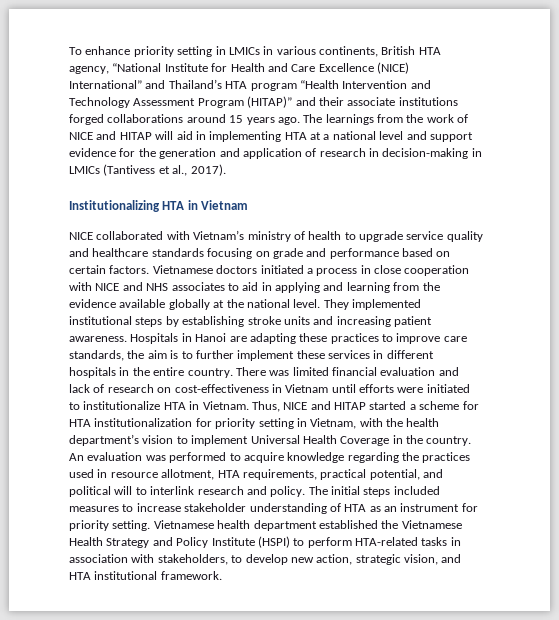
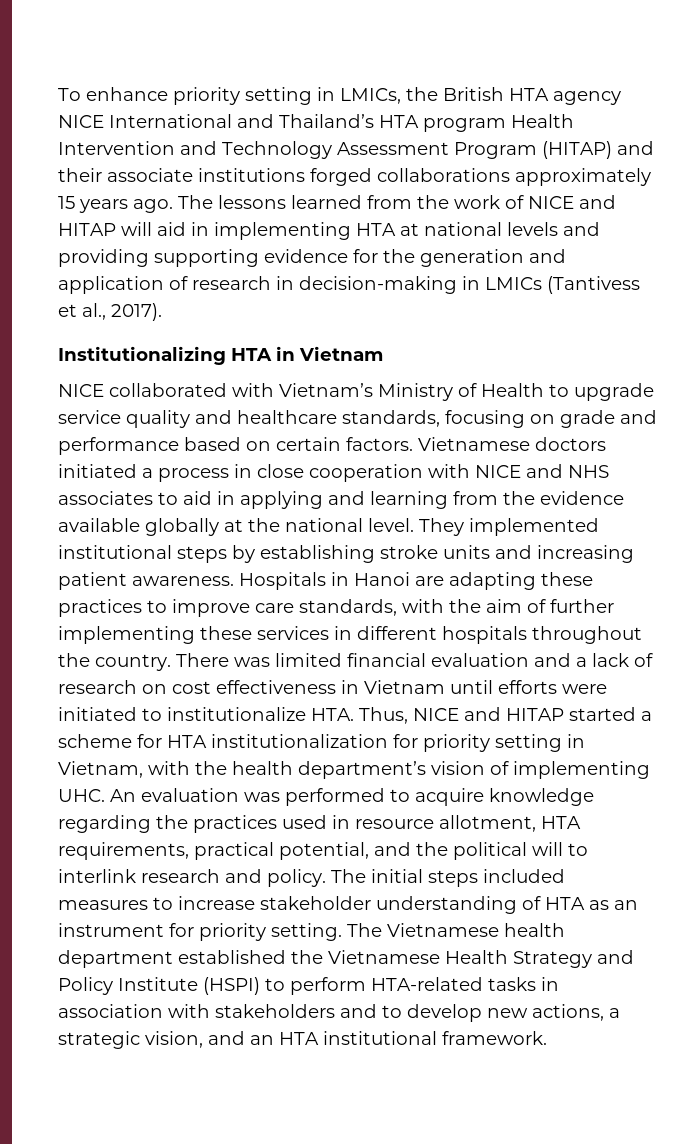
- To enhance priority setting in LMICs in various continents, British HTA agency, “National Institute for Health and Care Excellence (NICE) International” and Thailand’s HTA program “Health Intervention and Technology Assessment Program (HITAP)” and their associate institutions forged collaborations around 15 years ago.
+ To enhance priority setting in LMICs, the British HTA agency NICE International and Thailand’s HTA program Health Intervention and Technology Assessment Program (HITAP) and their associate institutions forged collaborations approximately 15 years ago.
- The learnings from the work of NICE and HITAP will aid in implementing HTA at a national level and support evidence for the generation and application of research in decision-making in LMICs (Tantivess et al., 2017).
+ The lessons learned from the work of NICE and HITAP will aid in implementing HTA at national levels and providing supporting evidence for the generation and application of research in decision-making in LMICs (Tantivess et al., 2017).
- NICE collaborated with Vietnam’s ministry of health to upgrade service quality and healthcare standards focusing on grade and performance based on certain factors.
+ NICE collaborated with Vietnam’s Ministry of Health to upgrade service quality and healthcare standards, focusing on grade and performance based on certain factors.
- Hospitals in Hanoi are adapting these practices to improve care standards, the aim is to further implement these services in different hospitals in the entire country.
+ Hospitals in Hanoi are adapting these practices to improve care standards, with the aim of further implementing these services in different hospitals throughout the country.
- There was limited financial evaluation and lack of research on cost-effectiveness in Vietnam until efforts were initiated to institutionalize HTA in Vietnam. Thus, NICE and HITAP started a scheme for HTA institutionalization for priority setting in Vietnam, with the health department’s vision to implement Universal Health Coverage in the country. An evaluation was performed to acquire knowledge regarding the practices used in resource allotment, HTA requirements, practical potential, and political will to interlink research and policy.
+ There was limited financial evaluation and a lack of research on cost effectiveness in Vietnam until efforts were initiated to institutionalize HTA. Thus, NICE and HITAP started a scheme for HTA institutionalization for priority setting in Vietnam, with the health department’s vision of implementing UHC. An evaluation was performed to acquire knowledge regarding the practices used in resource allotment, HTA requirements, practical potential, and the political will to interlink research and policy.
- Vietnamese health department established the Vietnamese Health Strategy and Policy Institute (HSPI) to perform HTA-related tasks in association with stakeholders, to develop new action, strategic vision, and HTA institutional framework.
+ The Vietnamese health department established the Vietnamese Health Strategy and Policy Institute (HSPI) to perform HTA-related tasks in association with stakeholders and to develop new actions, a strategic vision, and an HTA institutional framework.

